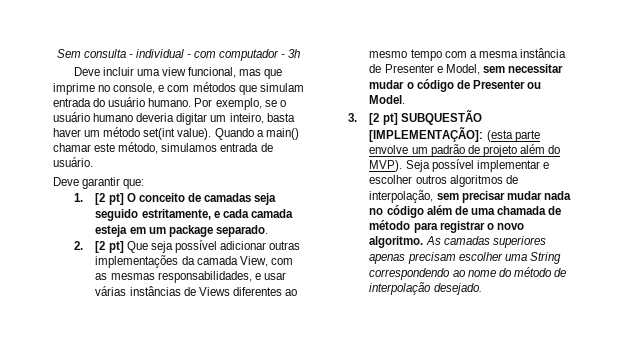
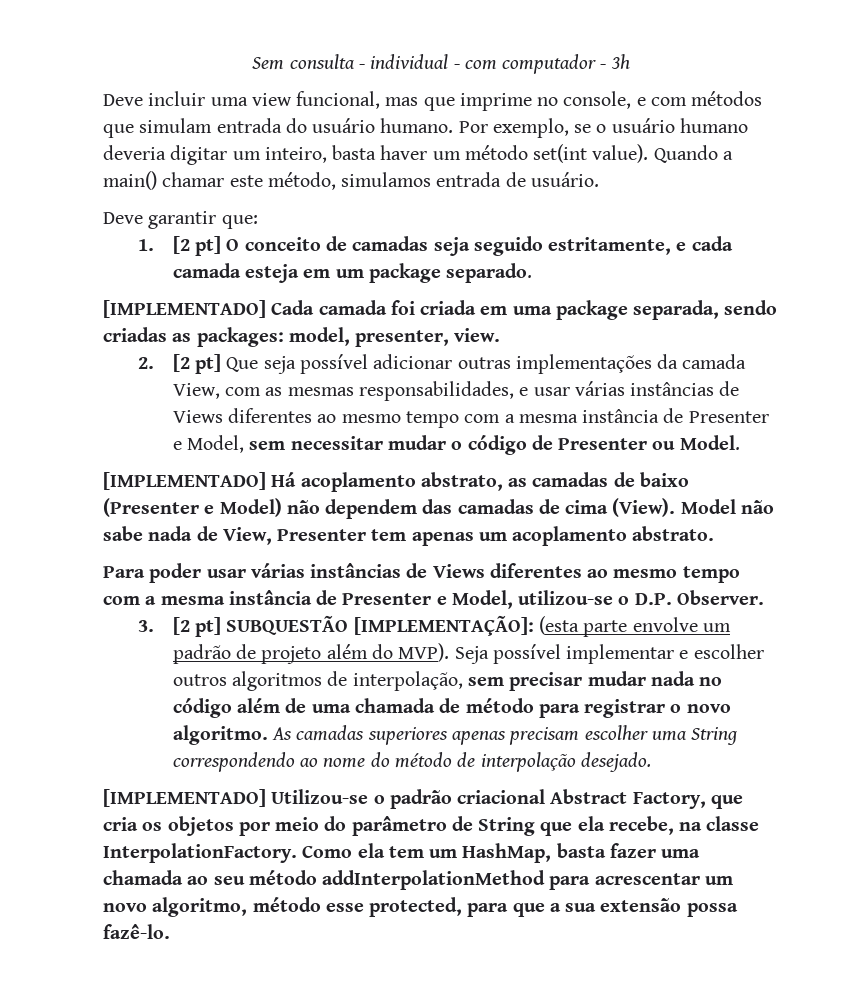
+ [IMPLEMENTADO] Cada camada foi criada em uma package separada, sendo criadas as packages: model, presenter, view.
+ [IMPLEMENTADO] Há acoplamento abstrato, as camadas de baixo (Presenter e Model) não dependem das camadas de cima (View). Model não sabe nada de View, Presenter tem apenas um acoplamento abstrato.
+ Para poder usar várias instâncias de Views diferentes ao mesmo tempo com a mesma instância de Presenter e Model, utilizou-se o D.P. Observer.
+ [IMPLEMENTADO] Utilizou-se o padrão criacional Abstract Factory, que cria os objetos por meio do parâmetro de String que ela recebe, na classe InterpolationFactory. Como ela tem um HashMap, basta fazer uma chamada ao seu método addInterpolationMethod para acrescentar um novo algoritmo, método esse protected, para que a sua extensão possa fazê-lo.

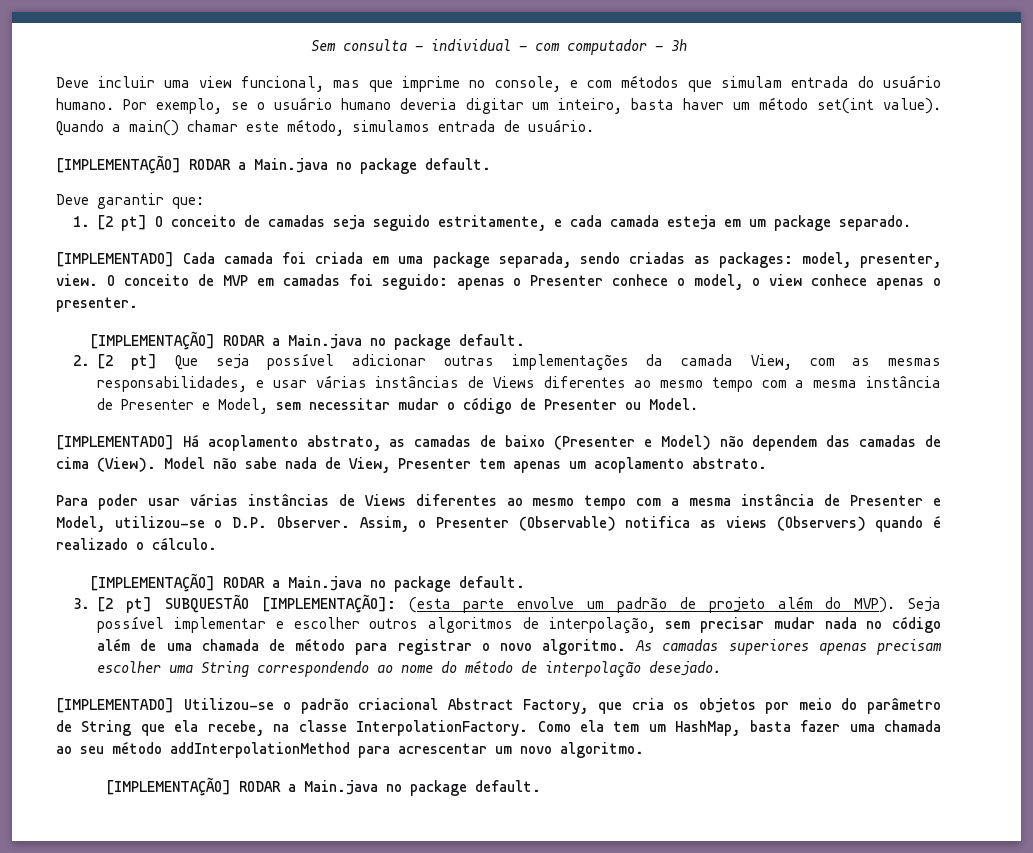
  Quando a main() chamar este método, simulamos entrada de usuário.
+ [IMPLEMENTAÇÃO] RODAR a Main.java no package default.
+ O conceito de MVP em camadas foi seguido: apenas o Presenter conhece o model, o view conhece apenas o presenter.
+ [IMPLEMENTAÇÃO] RODAR a Main.java no package default.
+ Assim, o Presenter (Observable) notifica as views (Observers) quando é realizado o cálculo.
+ [IMPLEMENTAÇÃO] RODAR a Main.java no package default.
- Como ela tem um HashMap, basta fazer uma chamada ao seu método addInterpolationMethod para acrescentar um novo algoritmo, método esse protected, para que a sua extensão possa fazê-lo.
+ Como ela tem um HashMap, basta fazer uma chamada ao seu método addInterpolationMethod para acrescentar um novo algoritmo.
+ [IMPLEMENTAÇÃO] RODAR a Main.java no package default.

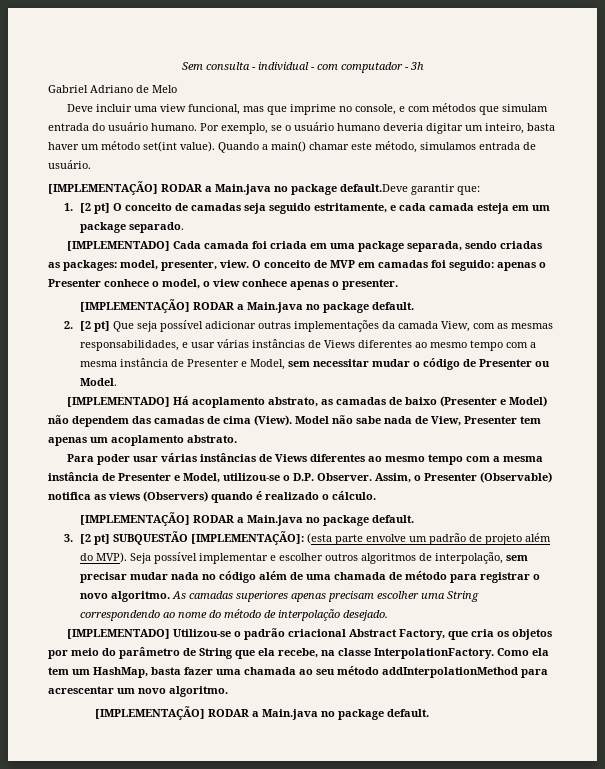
+ Gabriel Adriano de Melo
  Quando a main() chamar este método, simulamos entrada de usuário.
- [IMPLEMENTAÇÃO] RODAR a Main.java no package default.
- Deve garantir que:
+ [IMPLEMENTAÇÃO] RODAR a Main.java no package default.Deve garantir que:

